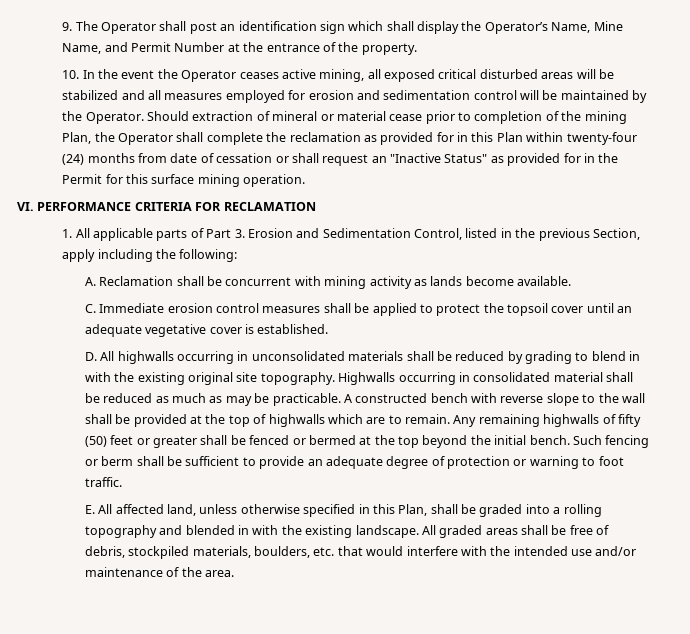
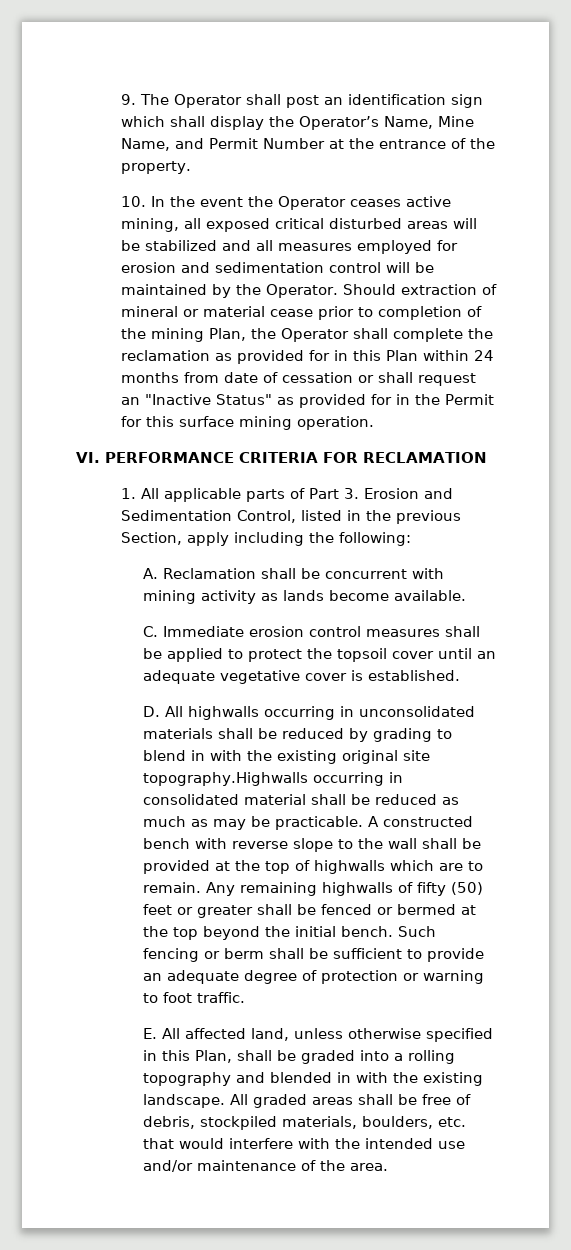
- Should extraction of mineral or material cease prior to completion of the mining Plan, the Operator shall complete the reclamation as provided for in this Plan within twenty-four (24) months from date of cessation or shall request an "Inactive Status" as provided for in the Permit for this surface mining operation.
+ Should extraction of mineral or material cease prior to completion of the mining Plan, the Operator shall complete the reclamation as provided for in this Plan within 24 months from date of cessation or shall request an "Inactive Status" as provided for in the Permit for this surface mining operation.
- D. All highwalls occurring in unconsolidated materials shall be reduced by grading to blend in with the existing original site topography. Highwalls occurring in consolidated material shall be reduced as much as may be practicable.
+ D. All highwalls occurring in unconsolidated materials shall be reduced by grading to blend in with the existing original site topography.Highwalls occurring in consolidated material shall be reduced as much as may be practicable.

